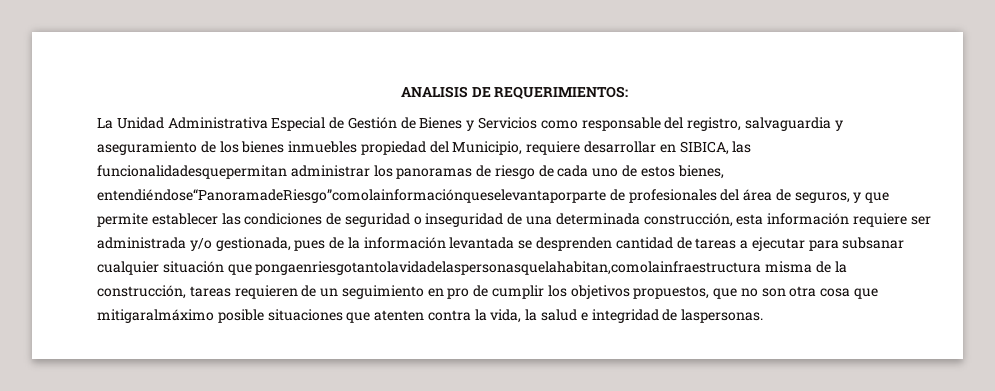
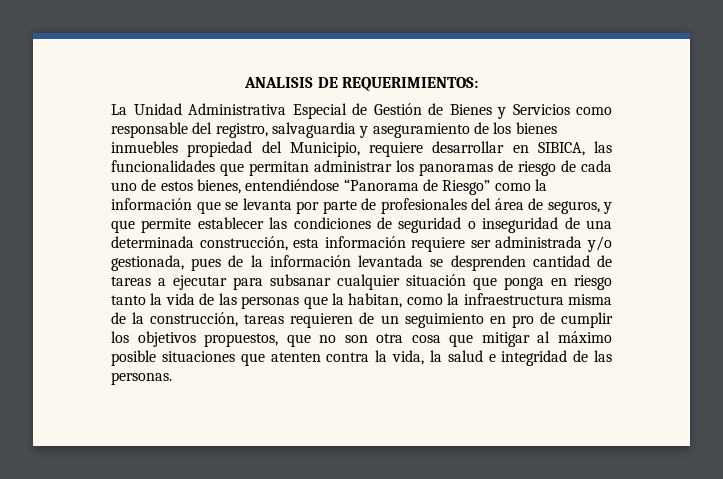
- La Unidad Administrativa Especial de Gestión de Bienes y Servicios como responsable del registro, salvaguardia y aseguramiento de los bienes inmuebles propiedad del Municipio, requiere desarrollar en SIBICA, las funcionalidadesquepermitan administrar los panoramas de riesgo de cada uno de estos bienes, entendiéndose“PanoramadeRiesgo”comolainformaciónqueselevantaporparte de profesionales del área de seguros, y que permite establecer las condiciones de seguridad o inseguridad de una determinada construcción, esta información requiere ser administrada y/o gestionada, pues de la información levantada se desprenden cantidad de tareas a ejecutar para subsanar cualquier situación que pongaenriesgotantolavidadelaspersonasquelahabitan,comolainfraestructura misma de la construcción, tareas requieren de un seguimiento en pro de cumplir los objetivos propuestos, que no son otra cosa que mitigaralmáximo posible situaciones que atenten contra la vida, la salud e integridad de laspersonas.
+ La Unidad Administrativa Especial de Gestión de Bienes y Servicios como responsable del registro, salvaguardia y aseguramiento de los bienes inmuebles propiedad del Municipio, requiere desarrollar en SIBICA, las funcionalidades que permitan administrar los panoramas de riesgo de cada uno de estos bienes, entendiéndose “Panorama de Riesgo” como la información que se levanta por parte de profesionales del área de seguros, y que permite establecer las condiciones de seguridad o inseguridad de una determinada construcción, esta información requiere ser administrada y/o gestionada, pues de la información levantada se desprenden cantidad de tareas a ejecutar para subsanar cualquier situación que ponga en riesgo tanto la vida de las personas que la habitan, como la infraestructura misma de la construcción, tareas requieren de un seguimiento en pro de cumplir los objetivos propuestos, que no son otra cosa que mitigar al máximo posible situaciones que atenten contra la vida, la salud e integridad de las personas.

